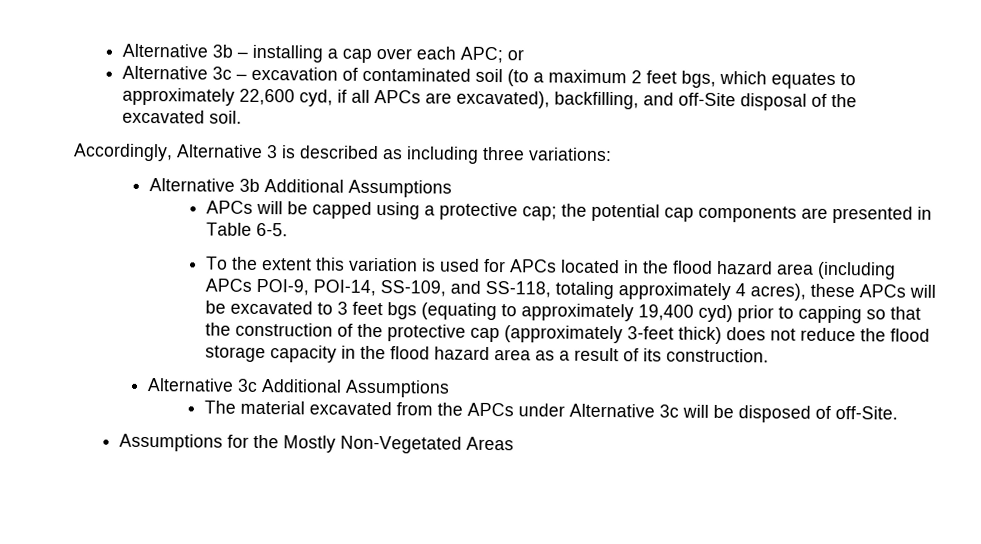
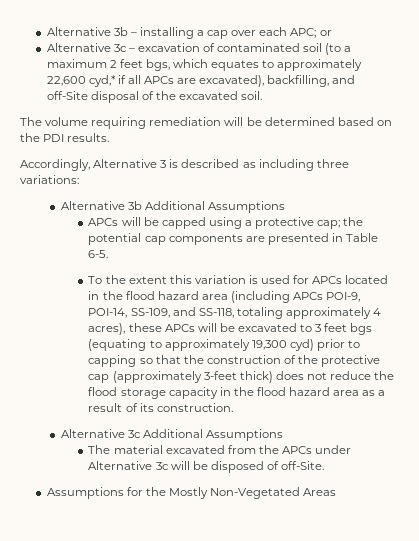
- Alternative 3c – excavation of contaminated soil (to a maximum 2 feet bgs, which equates to approximately 22,600 cyd, if all APCs are excavated), backfilling, and off-Site disposal of the excavated soil.
+ Alternative 3c – excavation of contaminated soil (to a maximum 2 feet bgs, which equates to approximately 22,600 cyd,* if all APCs are excavated), backfilling, and off-Site disposal of the excavated soil.
+ The volume requiring remediation will be determined based on the PDI results.
- To the extent this variation is used for APCs located in the flood hazard area (including APCs POI-9, POI-14, SS-109, and SS-118, totaling approximately 4 acres), these APCs will be excavated to 3 feet bgs (equating to approximately 19,400 cyd) prior to capping so that the construction of the protective cap (approximately 3-feet thick) does not reduce the flood storage capacity in the flood hazard area as a result of its construction.
+ To the extent this variation is used for APCs located in the flood hazard area (including APCs POI-9, POI-14, SS-109, and SS-118, totaling approximately 4 acres), these APCs will be excavated to 3 feet bgs (equating to approximately 19,300 cyd) prior to capping so that the construction of the protective cap (approximately 3-feet thick) does not reduce the flood storage capacity in the flood hazard area as a result of its construction.

